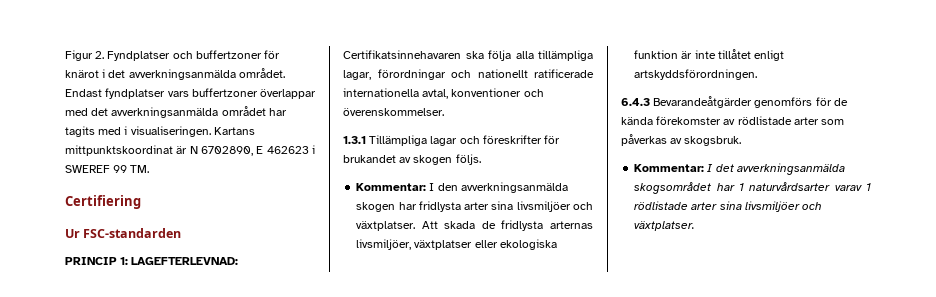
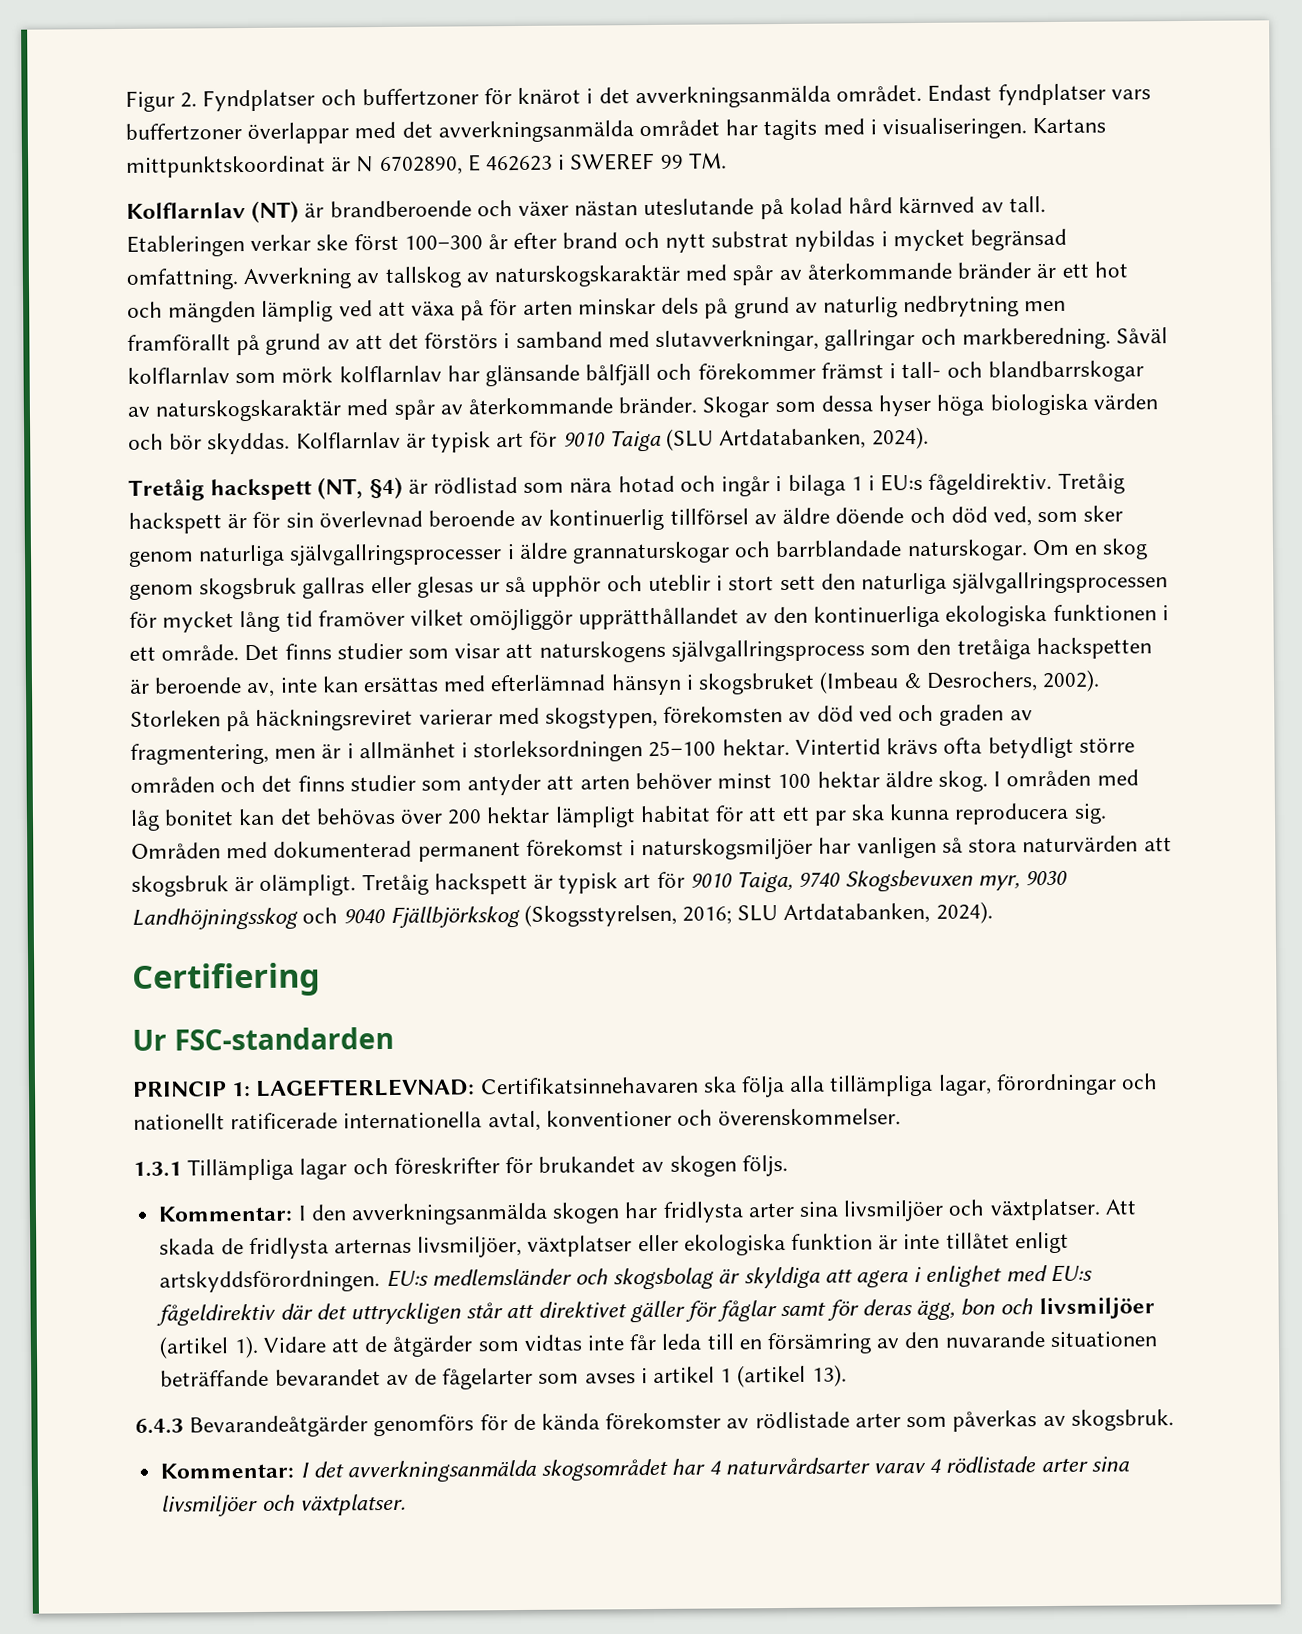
+ Kolflarnlav (NT) är brandberoende och växer nästan uteslutande på kolad hård kärnved av tall. Etableringen verkar ske först 100–300 år efter brand och nytt substrat nybildas i mycket begränsad omfattning. Avverkning av tallskog av naturskogskaraktär med spår av återkommande bränder är ett hot och mängden lämplig ved att växa på för arten minskar dels på grund av naturlig nedbrytning men framförallt på grund av att det förstörs i samband med slutavverkningar, gallringar och markberedning. Såväl kolflarnlav som mörk kolflarnlav har glänsande bålfjäll och förekommer främst i tall- och blandbarrskogar av naturskogskaraktär med spår av återkommande bränder. Skogar som dessa hyser höga biologiska värden och bör skyddas. Kolflarnlav är typisk art för 9010 Taiga (SLU Artdatabanken, 2024).
+ Tretåig hackspett (NT, §4) är rödlistad som nära hotad och ingår i bilaga 1 i EU:s fågeldirektiv. Tretåig hackspett är för sin överlevnad beroende av kontinuerlig tillförsel av äldre döende och död ved, som sker genom naturliga självgallringsprocesser i äldre grannaturskogar och barrblandade naturskogar. Om en skog genom skogsbruk gallras eller glesas ur så upphör och uteblir i stort sett den naturliga självgallringsprocessen för mycket lång tid framöver vilket omöjliggör upprätthållandet av den kontinuerliga ekologiska funktionen i ett område. Det finns studier som visar att naturskogens självgallringsprocess som den tretåiga hackspetten är beroende av, inte kan ersättas med efterlämnad hänsyn i skogsbruket (Imbeau & Desrochers, 2002). Storleken på häckningsreviret varierar med skogstypen, förekomsten av död ved och graden av fragmentering, men är i allmänhet i storleksordningen 25–100 hektar. Vintertid krävs ofta betydligt större områden och det finns studier som antyder att arten behöver minst 100 hektar äldre skog. I områden med låg bonitet kan det behövas över 200 hektar lämpligt habitat för att ett par ska kunna reproducera sig. Områden med dokumenterad permanent förekomst i naturskogsmiljöer har vanligen så stora naturvärden att skogsbruk är olämpligt. Tretåig hackspett är typisk art för 9010 Taiga, 9740 Skogsbevuxen myr, 9030 Landhöjningsskog och 9040 Fjällbjörkskog (Skogsstyrelsen, 2016; SLU Artdatabanken, 2024).
+ EU:s medlemsländer och skogsbolag är skyldiga att agera i enlighet med EU:s fågeldirektiv där det uttryckligen står att direktivet gäller för fåglar samt för deras ägg, bon och livsmiljöer (artikel 1). Vidare att de åtgärder som vidtas inte får leda till en försämring av den nuvarande situationen beträffande bevarandet av de fågelarter som avses i artikel 1 (artikel 13).
- Kommentar: I det avverkningsanmälda skogsområdet har 1 naturvårdsarter varav 1 rödlistade arter sina livsmiljöer och växtplatser.
+ Kommentar: I det avverkningsanmälda skogsområdet har 4 naturvårdsarter varav 4 rödlistade arter sina livsmiljöer och växtplatser.

